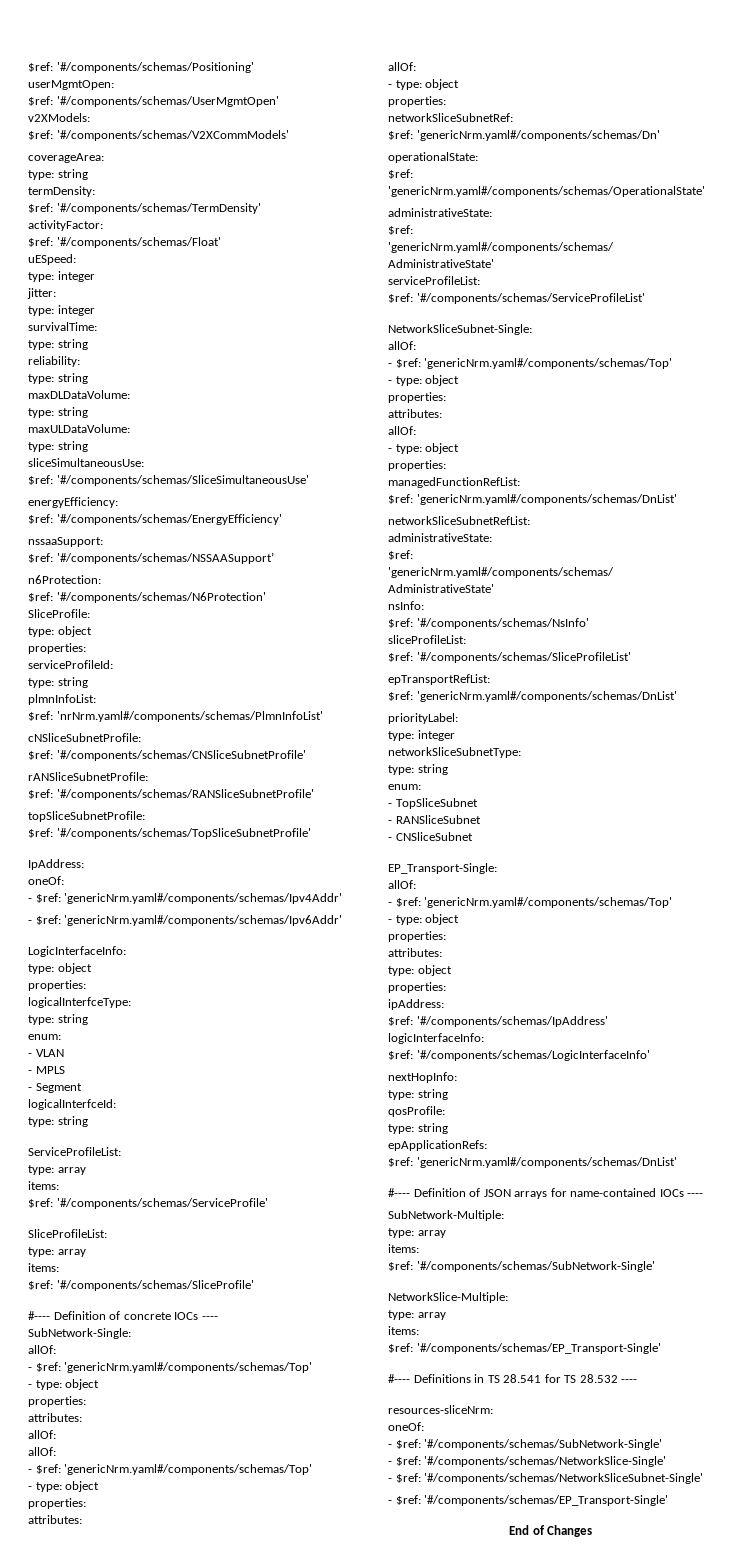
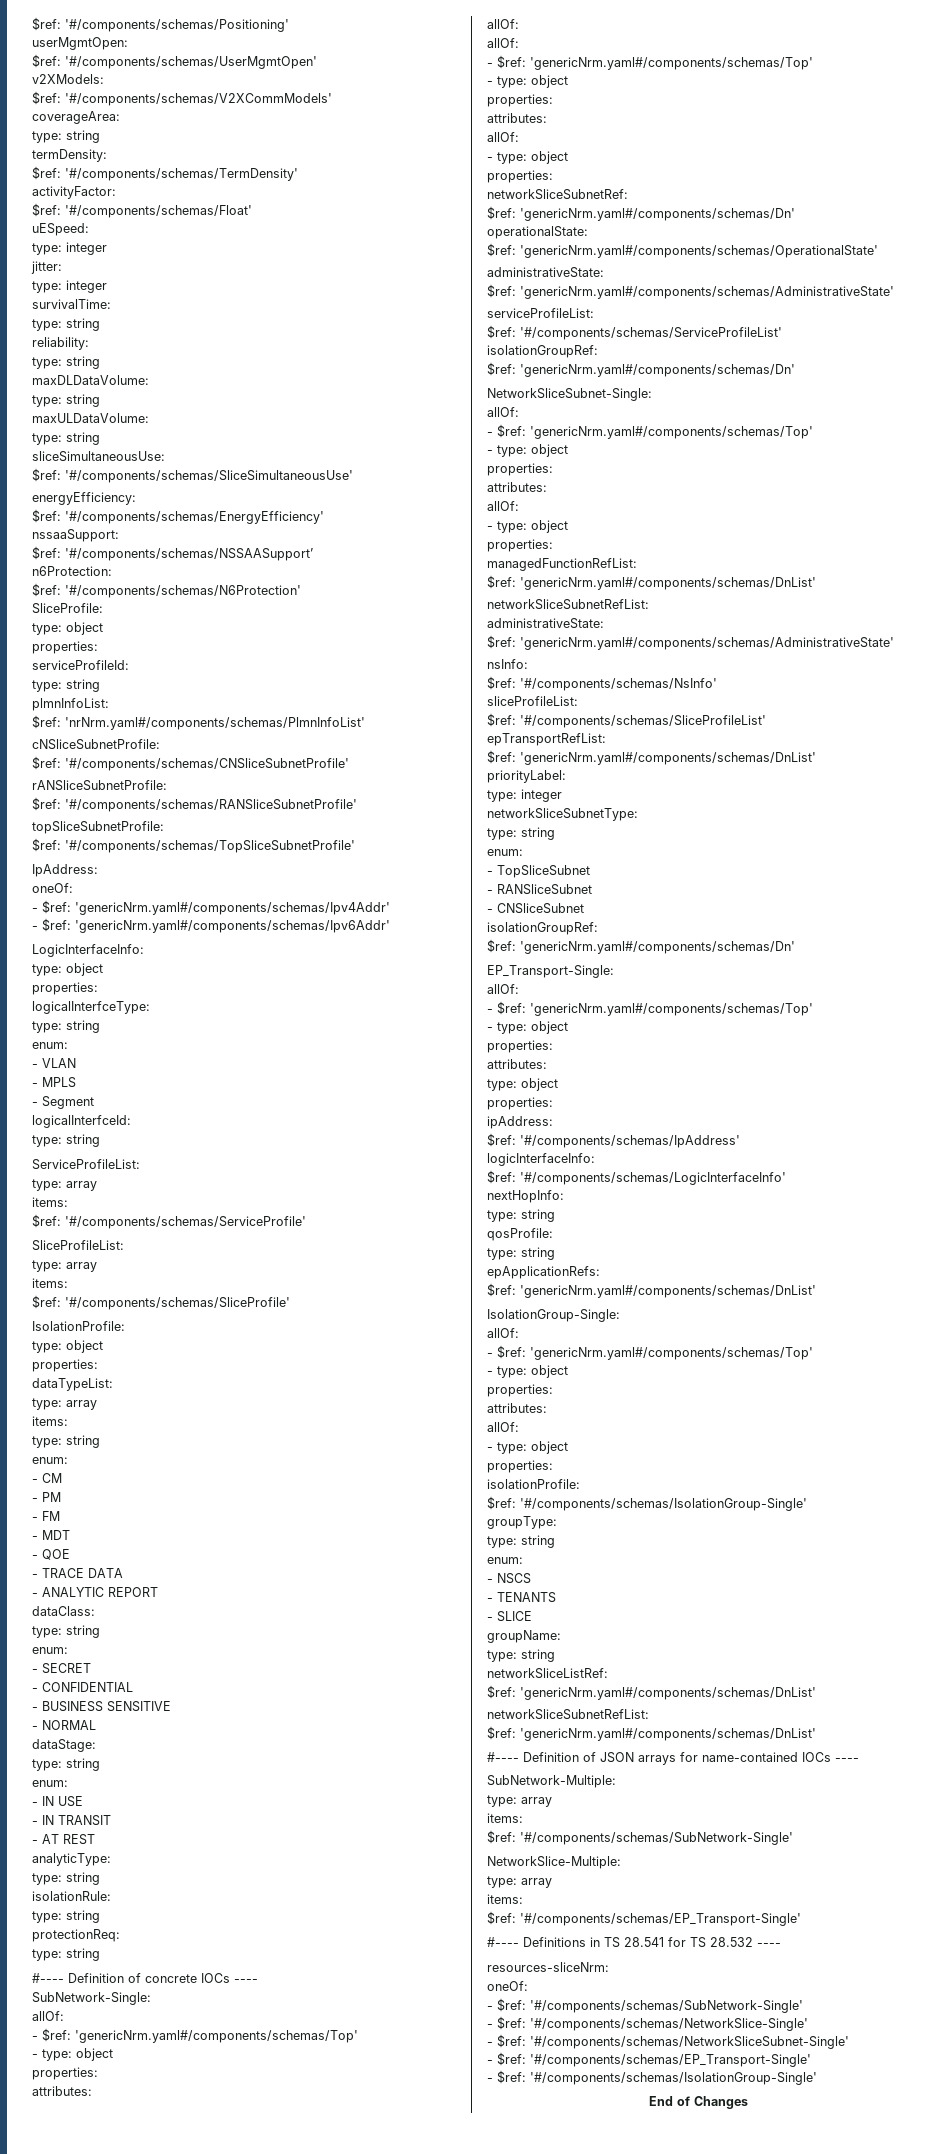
+ IsolationProfile:
+ type: object
+ properties:
+ dataTypeList:
+ type: array
+ items:
+ type: string
+ enum:
+ - CM
+ - PM
+ - FM
+ - MDT
+ - QOE
+ - TRACE DATA
+ - ANALYTIC REPORT
+ dataClass:
+ type: string
+ enum:
+ - SECRET
+ - CONFIDENTIAL
+ - BUSINESS SENSITIVE
+ - NORMAL
+ dataStage:
+ type: string
+ enum:
+ - IN USE
+ - IN TRANSIT
+ - AT REST
+ analyticType:
+ type: string
+ isolationRule:
+ type: string
+ protectionReq:
+ type: string
  $ref: '#/components/schemas/ServiceProfileList'
+ isolationGroupRef:
+ $ref: 'genericNrm.yaml#/components/schemas/Dn'
  - CNSliceSubnet
+ isolationGroupRef:
+ $ref: 'genericNrm.yaml#/components/schemas/Dn'
+ IsolationGroup-Single:
+ allOf:
+ - $ref: 'genericNrm.yaml#/components/schemas/Top'
+ - type: object
+ properties:
+ attributes:
+ allOf:
+ - type: object
+ properties:
+ isolationProfile:
+ $ref: '#/components/schemas/IsolationGroup-Single'
+ groupType:
+ type: string
+ enum:
+ - NSCS
+ - TENANTS
+ - SLICE
+ groupName:
+ type: string
+ networkSliceListRef:
+ $ref: 'genericNrm.yaml#/components/schemas/DnList'
+ networkSliceSubnetRefList:
+ $ref: 'genericNrm.yaml#/components/schemas/DnList'
+ - $ref: '#/components/schemas/IsolationGroup-Single'

